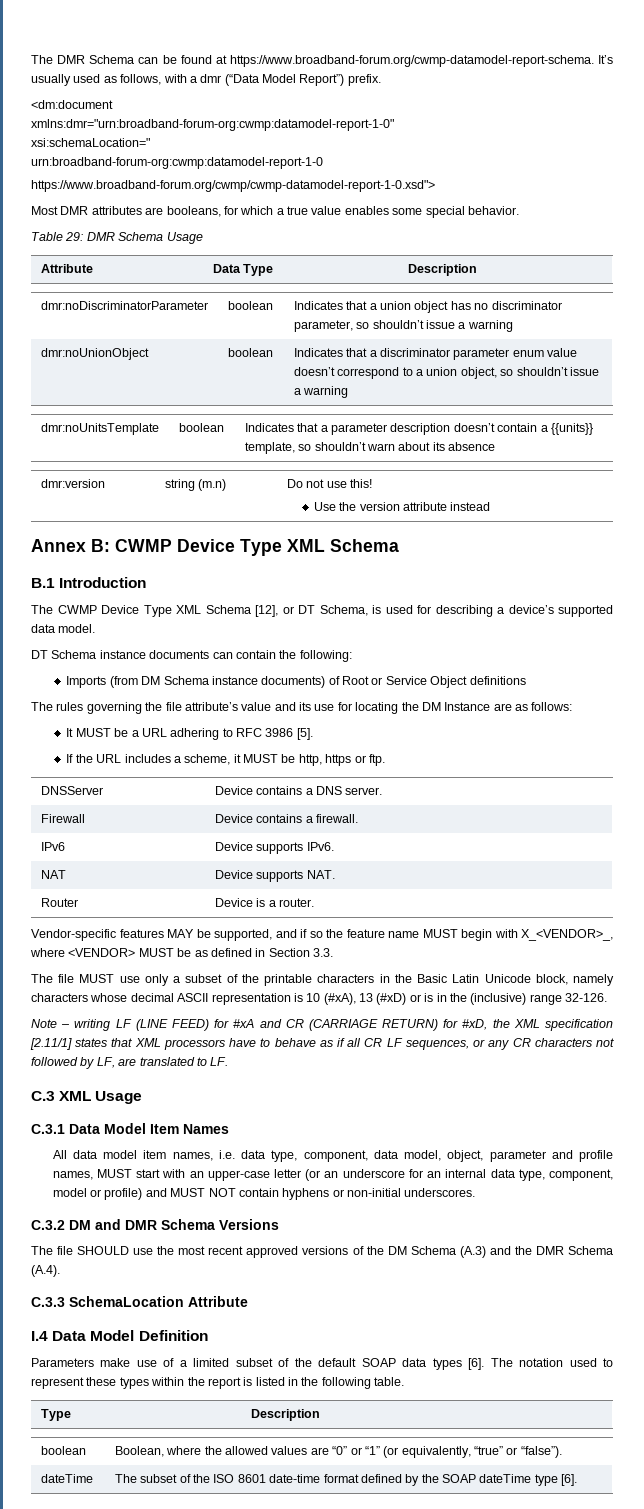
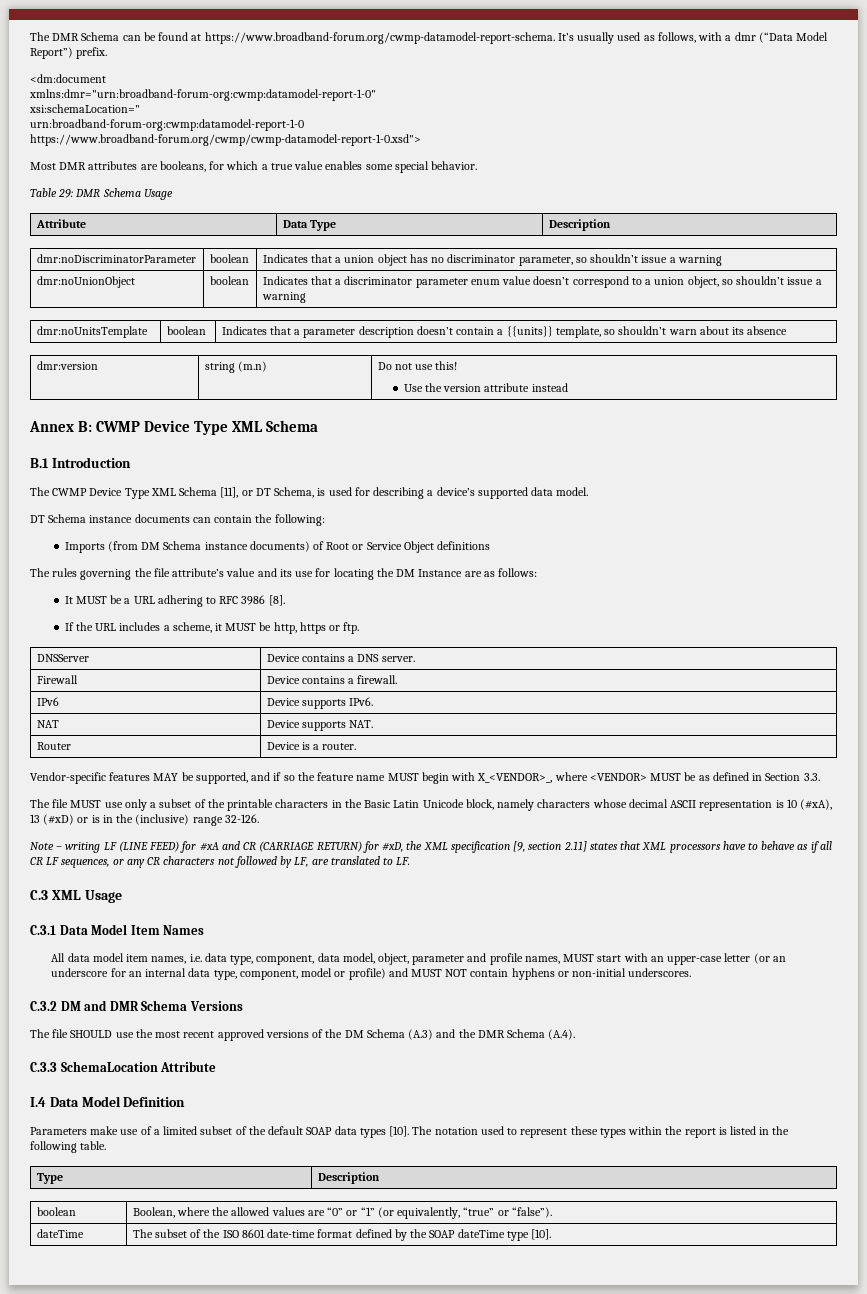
- The CWMP Device Type XML Schema [12], or DT Schema, is used for describing a device’s supported data model.
+ The CWMP Device Type XML Schema [11], or DT Schema, is used for describing a device’s supported data model.
- It MUST be a URL adhering to RFC 3986 [5].
+ It MUST be a URL adhering to RFC 3986 [8].
- Note – writing LF (LINE FEED) for #xA and CR (CARRIAGE RETURN) for #xD, the XML specification [2.11/1] states that XML processors have to behave as if all CR LF sequences, or any CR characters not followed by LF, are translated to LF.
+ Note – writing LF (LINE FEED) for #xA and CR (CARRIAGE RETURN) for #xD, the XML specification [9, section 2.11] states that XML processors have to behave as if all CR LF sequences, or any CR characters not followed by LF, are translated to LF.
- Parameters make use of a limited subset of the default SOAP data types [6].
+ Parameters make use of a limited subset of the default SOAP data types [10].
- dateTime | The subset of the ISO 8601 date-time format defined by the SOAP dateTime type [6].
+ dateTime | The subset of the ISO 8601 date-time format defined by the SOAP dateTime type [10].

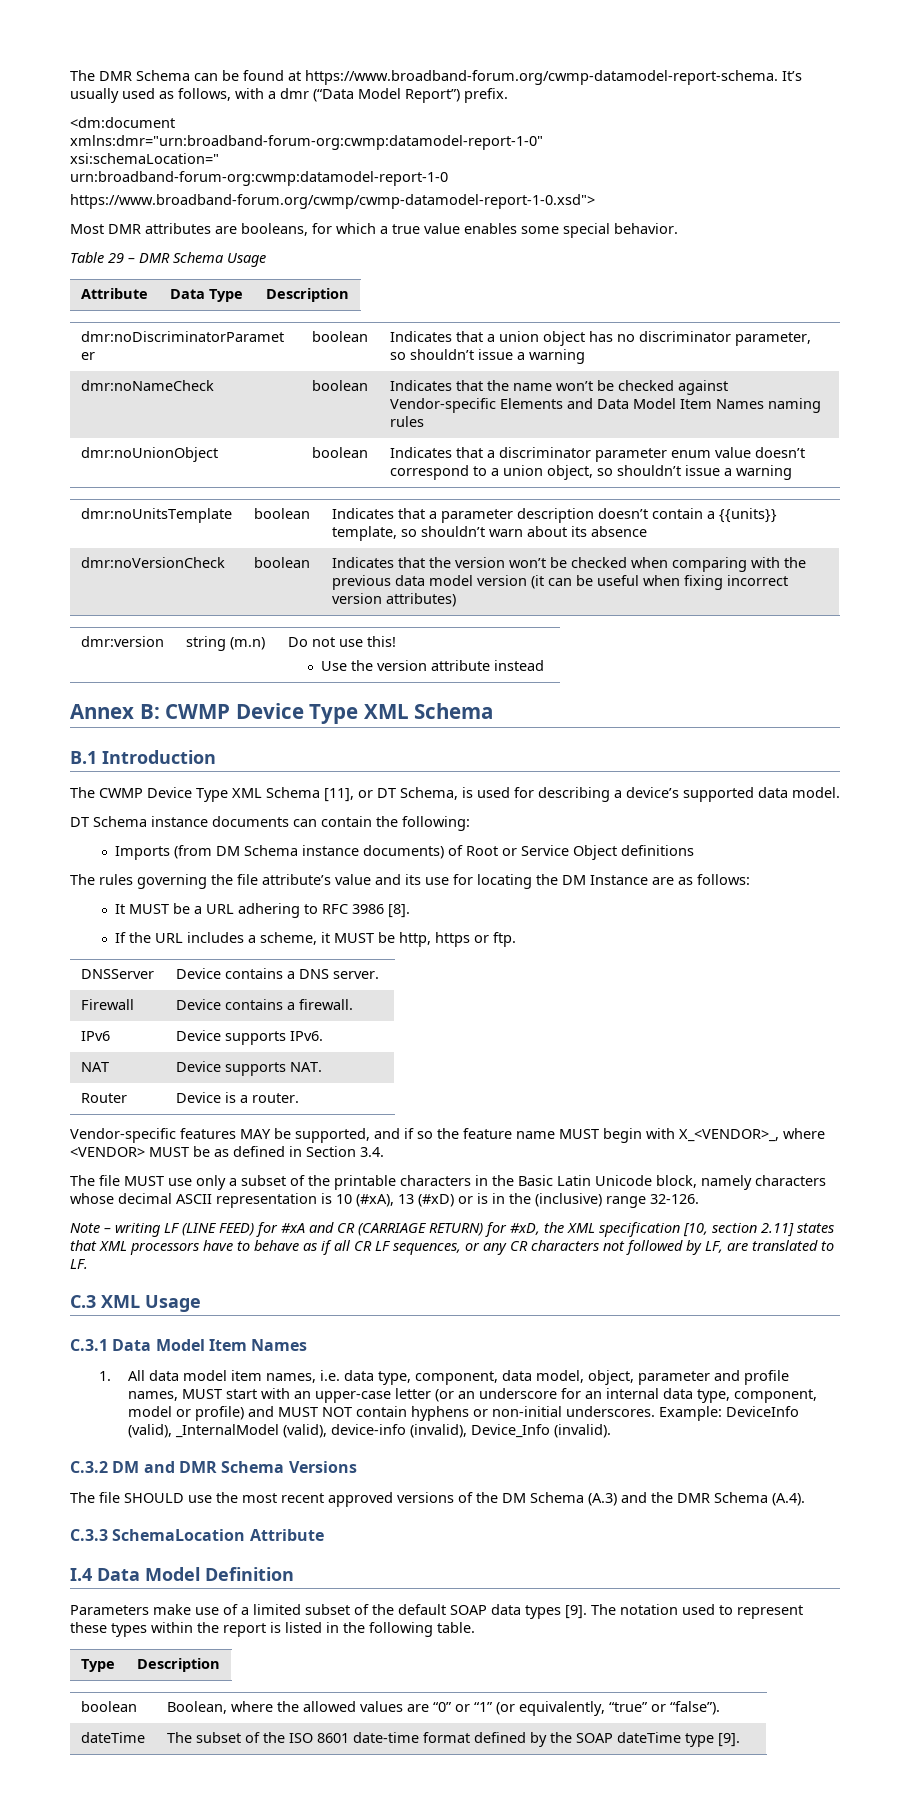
- Table 29: DMR Schema Usage
+ Table 29 – DMR Schema Usage
+ dmr:noNameCheck | boolean | Indicates that the name won’t be checked against Vendor-specific Elements and Data Model Item Names naming rules
+ dmr:noVersionCheck | boolean | Indicates that the version won’t be checked when comparing with the previous data model version (it can be useful when fixing incorrect version attributes)
- Vendor-specific features MAY be supported, and if so the feature name MUST begin with X_<VENDOR>_, where <VENDOR> MUST be as defined in Section 3.3.
+ Vendor-specific features MAY be supported, and if so the feature name MUST begin with X_<VENDOR>_, where <VENDOR> MUST be as defined in Section 3.4.
- Note – writing LF (LINE FEED) for #xA and CR (CARRIAGE RETURN) for #xD, the XML specification [9, section 2.11] states that XML processors have to behave as if all CR LF sequences, or any CR characters not followed by LF, are translated to LF.
+ Note – writing LF (LINE FEED) for #xA and CR (CARRIAGE RETURN) for #xD, the XML specification [10, section 2.11] states that XML processors have to behave as if all CR LF sequences, or any CR characters not followed by LF, are translated to LF.
- All data model item names, i.e. data type, component, data model, object, parameter and profile names, MUST start with an upper-case letter (or an underscore for an internal data type, component, model or profile) and MUST NOT contain hyphens or non-initial underscores.
+ 1. All data model item names, i.e. data type, component, data model, object, parameter and profile names, MUST start with an upper-case letter (or an underscore for an internal data type, component, model or profile) and MUST NOT contain hyphens or non-initial underscores. Example: DeviceInfo (valid), _InternalModel (valid), device-info (invalid), Device_Info (invalid).
- Parameters make use of a limited subset of the default SOAP data types [10].
+ Parameters make use of a limited subset of the default SOAP data types [9].
- dateTime | The subset of the ISO 8601 date-time format defined by the SOAP dateTime type [10].
+ dateTime | The subset of the ISO 8601 date-time format defined by the SOAP dateTime type [9].

